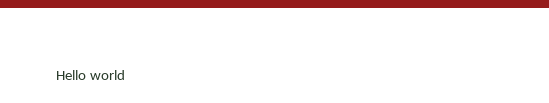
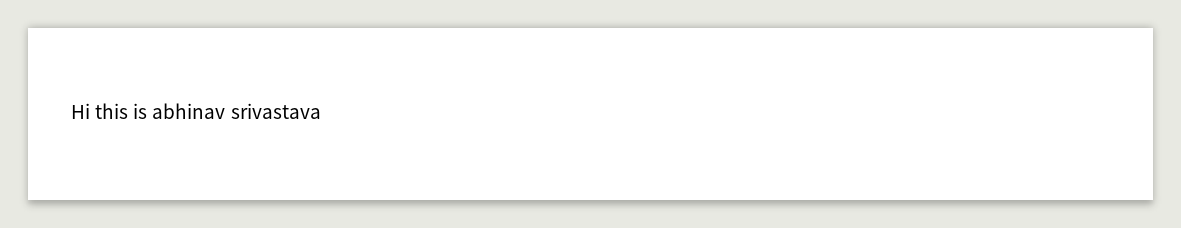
- Hello world
+ Hi this is abhinav srivastava

